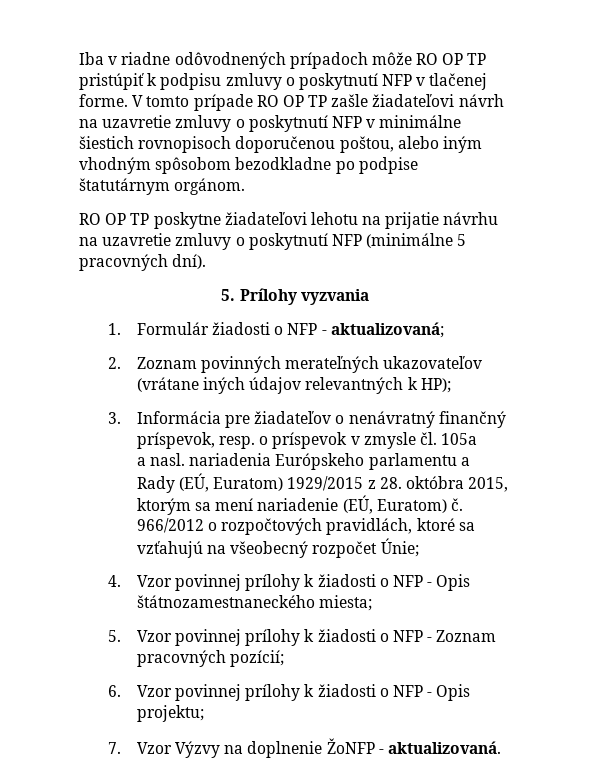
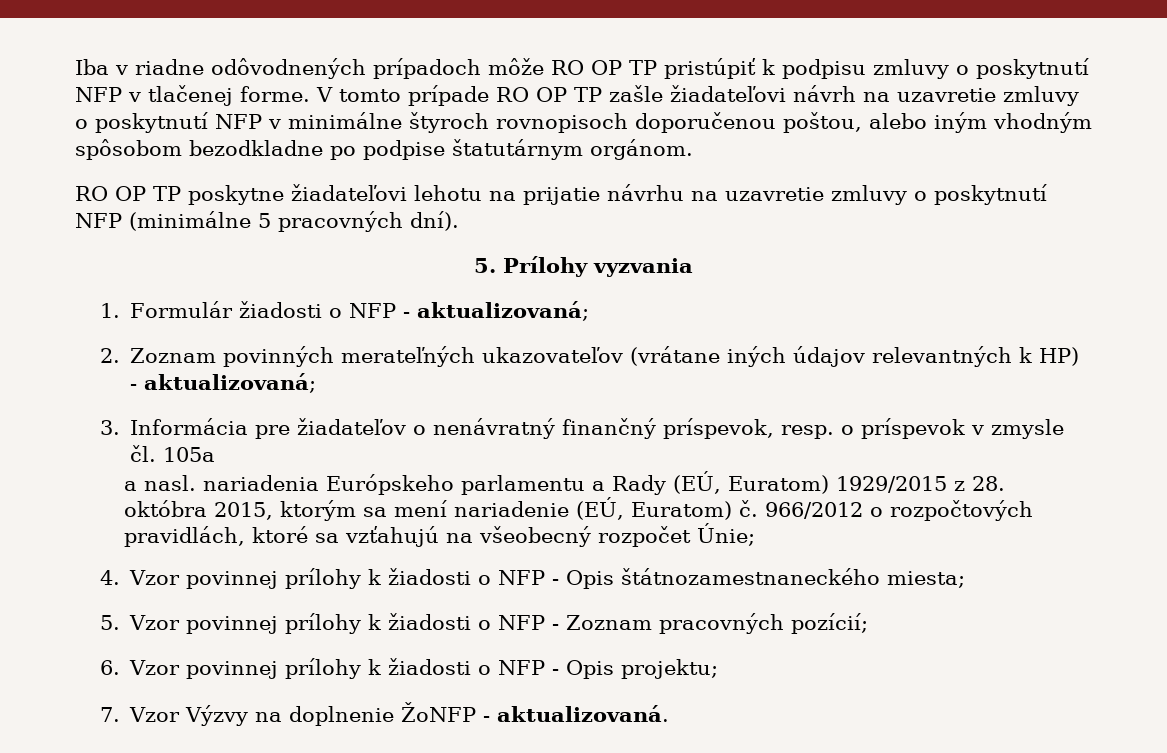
- V tomto prípade RO OP TP zašle žiadateľovi návrh na uzavretie zmluvy o poskytnutí NFP v minimálne šiestich rovnopisoch doporučenou poštou, alebo iným vhodným spôsobom bezodkladne po podpise štatutárnym orgánom.
+ V tomto prípade RO OP TP zašle žiadateľovi návrh na uzavretie zmluvy o poskytnutí NFP v minimálne štyroch rovnopisoch doporučenou poštou, alebo iným vhodným spôsobom bezodkladne po podpise štatutárnym orgánom.
- 2. Zoznam povinných merateľných ukazovateľov (vrátane iných údajov relevantných k HP);
+ 2. Zoznam povinných merateľných ukazovateľov (vrátane iných údajov relevantných k HP) - aktualizovaná;

